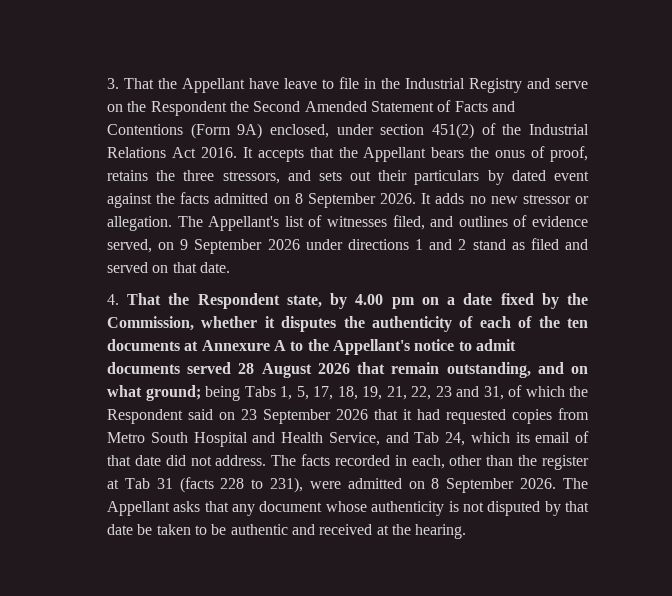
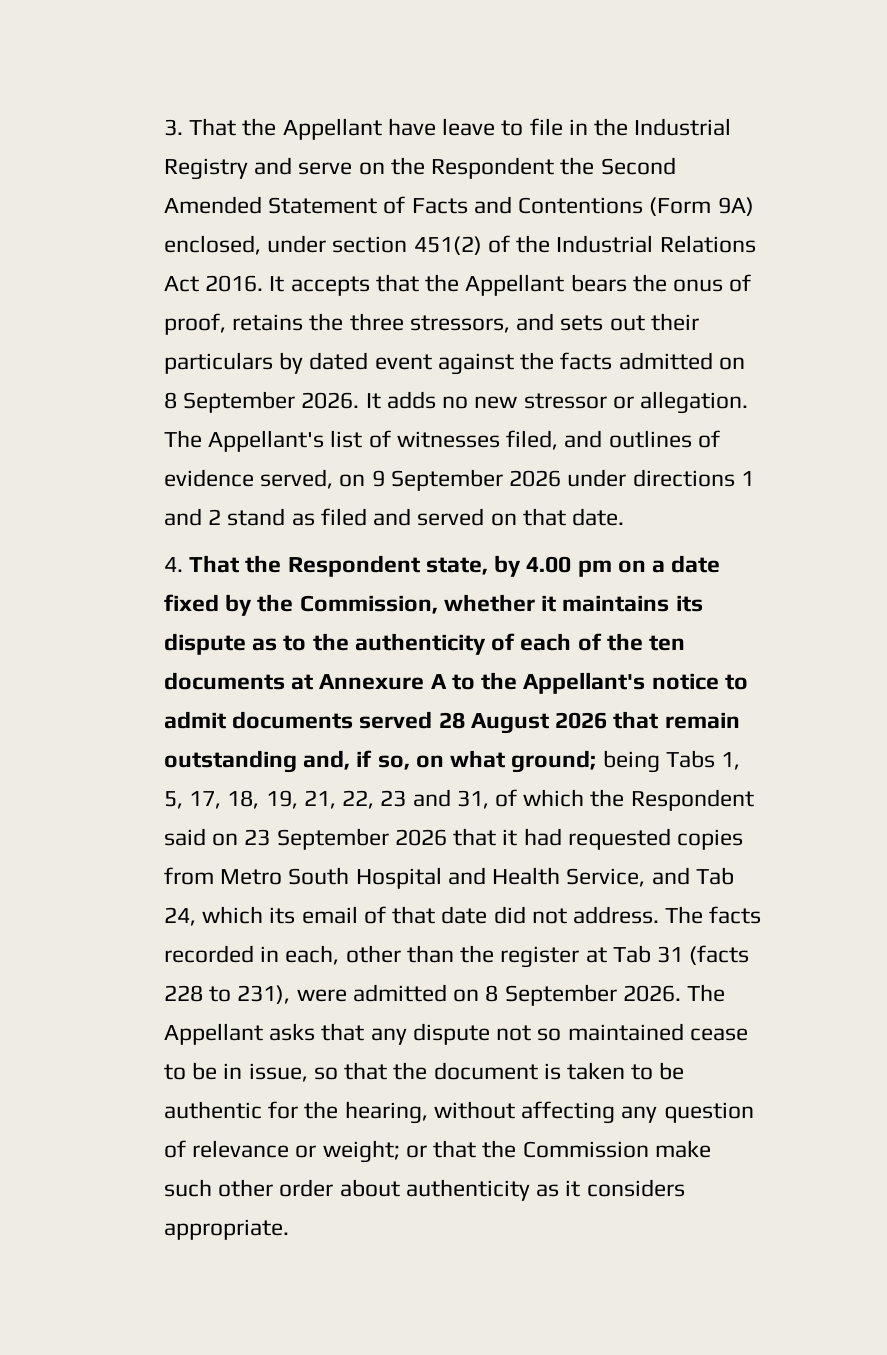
- 4. That the Respondent state, by 4.00 pm on a date fixed by the Commission, whether it disputes the authenticity of each of the ten documents at Annexure A to the Appellant's notice to admit documents served 28 August 2026 that remain outstanding, and on what ground;
+ 4. That the Respondent state, by 4.00 pm on a date fixed by the Commission, whether it maintains its dispute as to the authenticity of each of the ten documents at Annexure A to the Appellant's notice to admit documents served 28 August 2026 that remain outstanding and, if so, on what ground;
- The Appellant asks that any document whose authenticity is not disputed by that date be taken to be authentic and received at the hearing.
+ The Appellant asks that any dispute not so maintained cease to be in issue, so that the document is taken to be authentic for the hearing, without affecting any question of relevance or weight; or that the Commission make such other order about authenticity as it considers appropriate.

